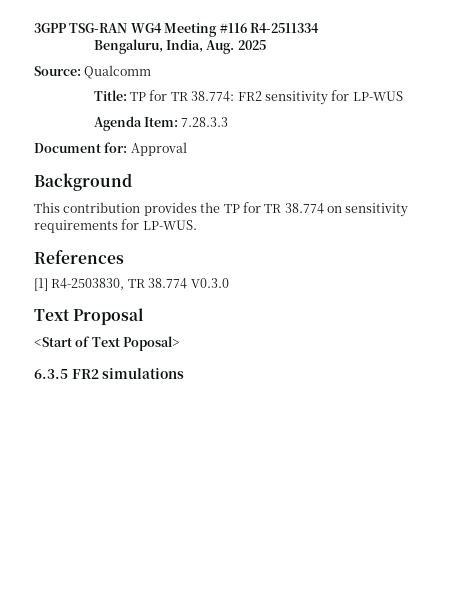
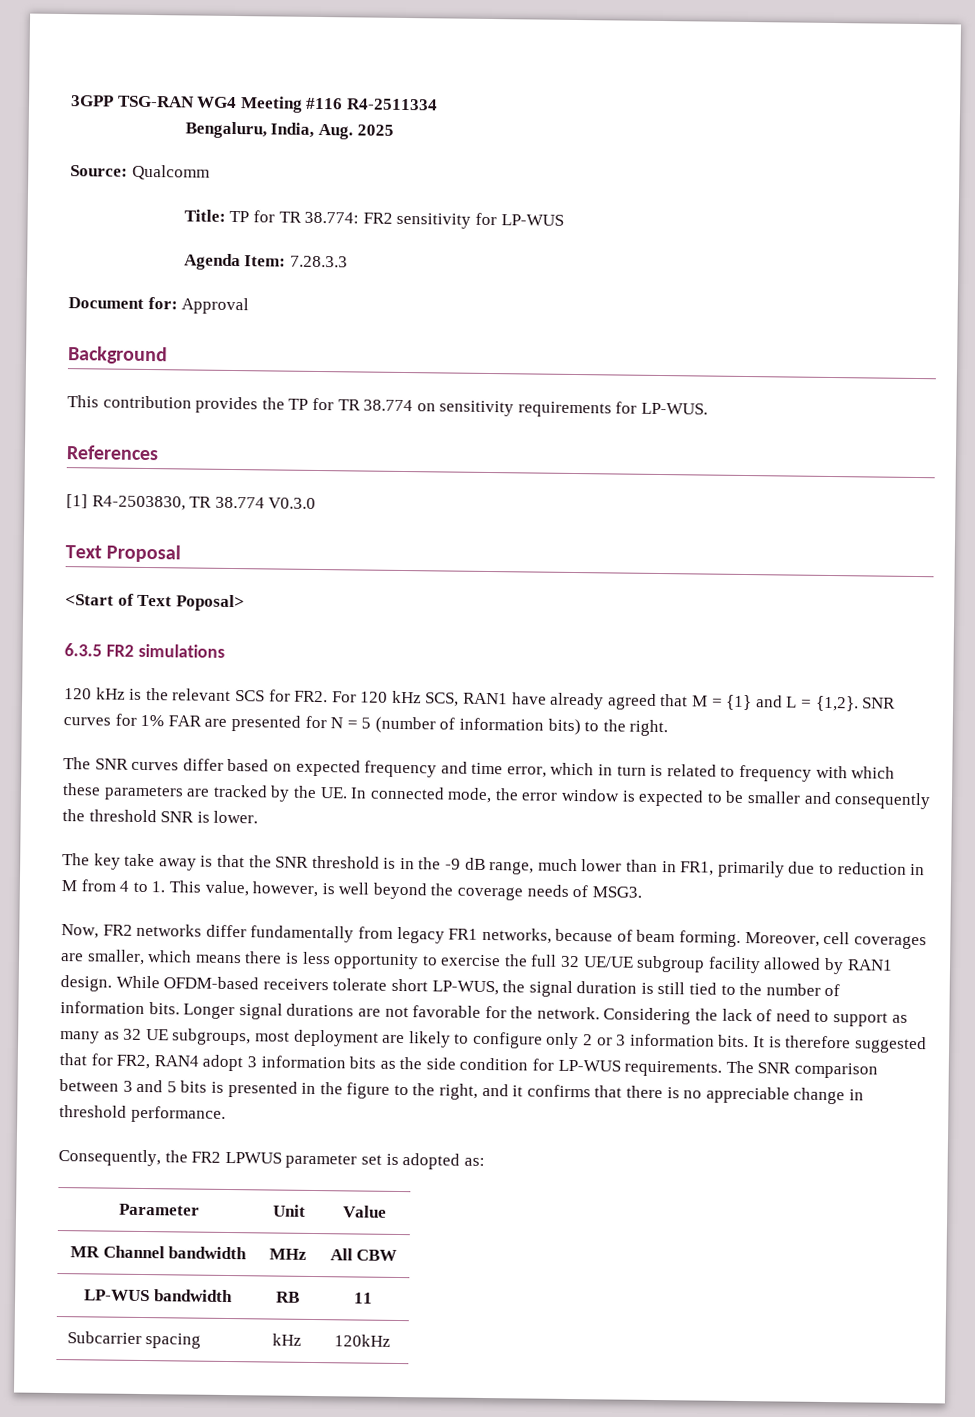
+ 120 kHz is the relevant SCS for FR2. For 120 kHz SCS, RAN1 have already agreed that M = {1} and L = {1,2}. SNR curves for 1% FAR are presented for N = 5 (number of information bits) to the right.
+ The SNR curves differ based on expected frequency and time error, which in turn is related to frequency with which these parameters are tracked by the UE. In connected mode, the error window is expected to be smaller and consequently the threshold SNR is lower.
+ The key take away is that the SNR threshold is in the -9 dB range, much lower than in FR1, primarily due to reduction in M from 4 to 1. This value, however, is well beyond the coverage needs of MSG3.
+ Now, FR2 networks differ fundamentally from legacy FR1 networks, because of beam forming. Moreover, cell coverages are smaller, which means there is less opportunity to exercise the full 32 UE/UE subgroup facility allowed by RAN1 design. While OFDM-based receivers tolerate short LP-WUS, the signal duration is still tied to the number of information bits. Longer signal durations are not favorable for the network. Considering the lack of need to support as many as 32 UE subgroups, most deployment are likely to configure only 2 or 3 information bits. It is therefore suggested that for FR2, RAN4 adopt 3 information bits as the side condition for LP-WUS requirements. The SNR comparison between 3 and 5 bits is presented in the figure to the right, and it confirms that there is no appreciable change in threshold performance.
+ Consequently, the FR2 LPWUS parameter set is adopted as:
+ Parameter | Unit | Value
+ MR Channel bandwidth | MHz | All CBW
+ LP-WUS bandwidth | RB | 11
+ Subcarrier spacing | kHz | 120kHz

